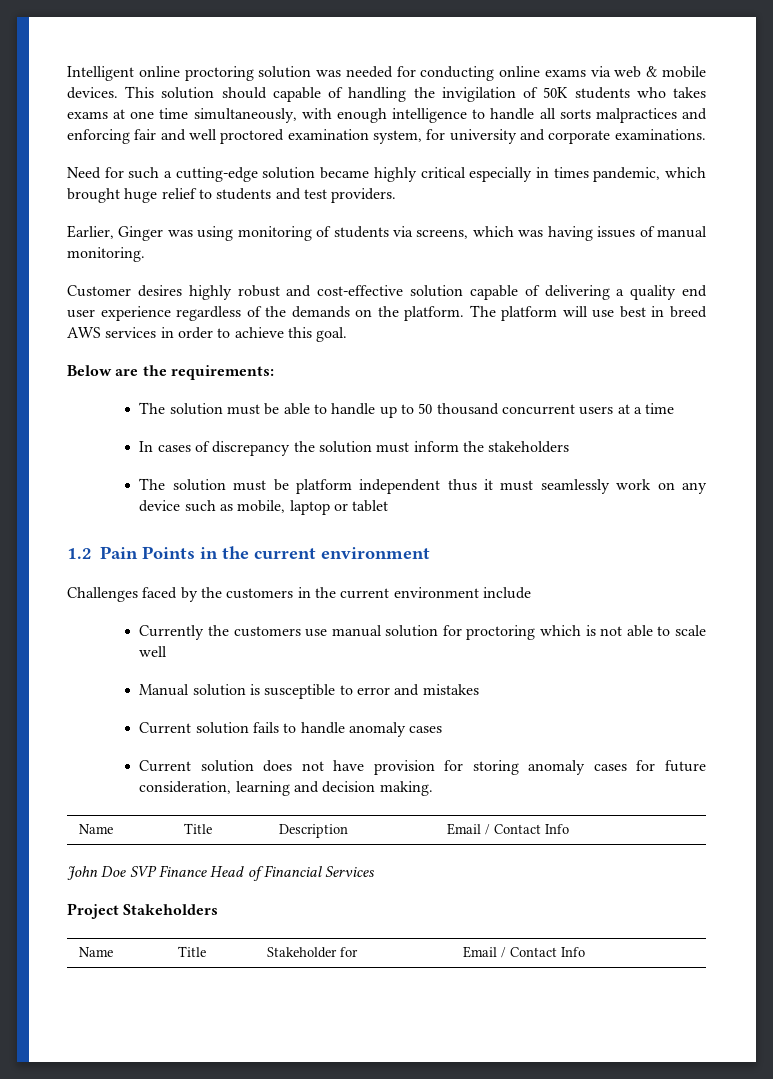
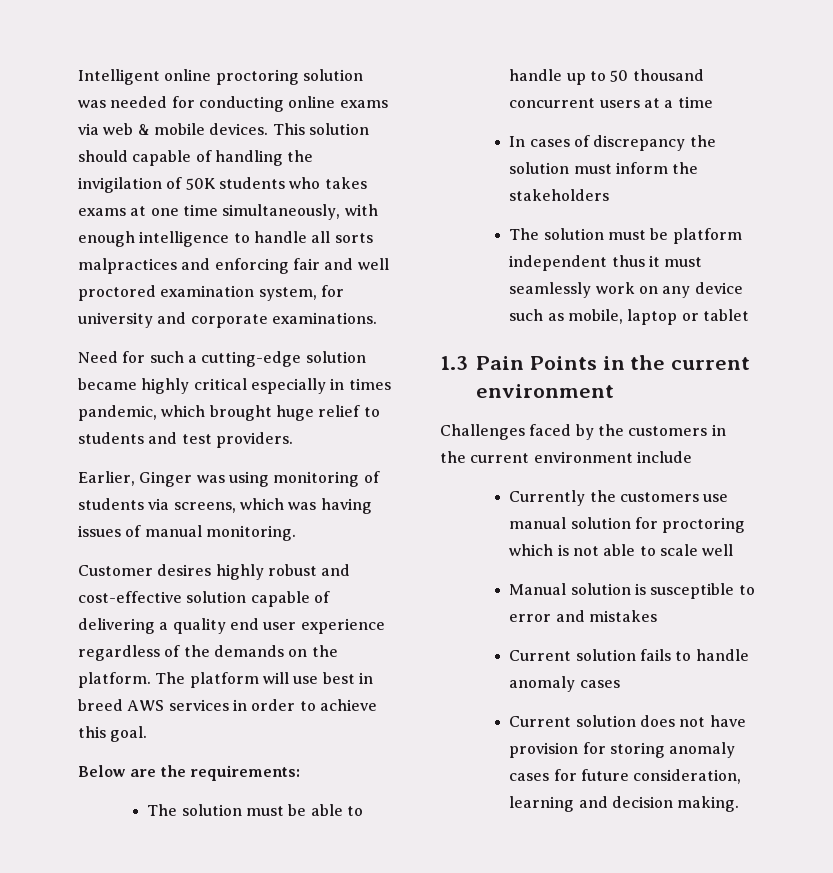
- 1.2 Pain Points in the current environment
+ 1.3 Pain Points in the current environment
- Name | Title | Description | Email / Contact Info
- John Doe SVP Finance Head of Financial Services
- Project Stakeholders
- Name | Title | Stakeholder for | Email / Contact Info

